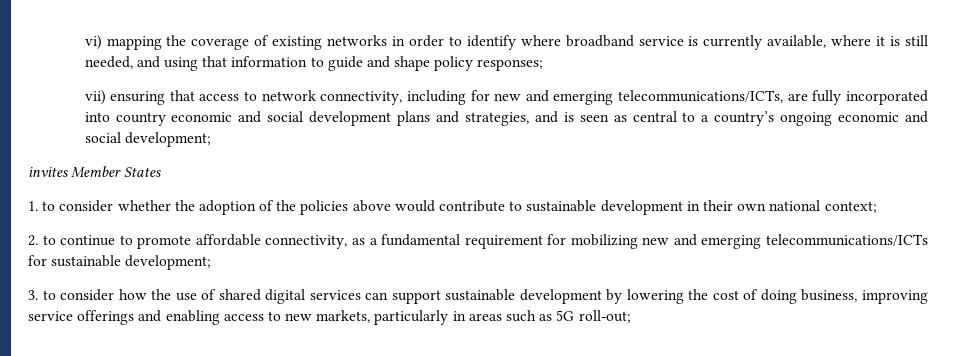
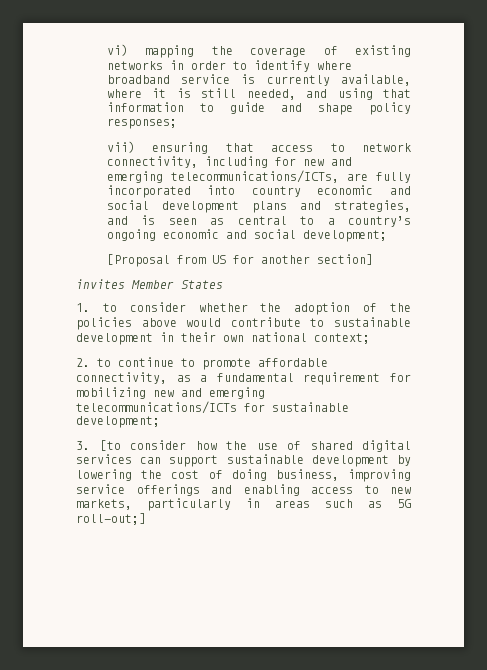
+ [Proposal from US for another section]
- 3. to consider how the use of shared digital services can support sustainable development by lowering the cost of doing business, improving service offerings and enabling access to new markets, particularly in areas such as 5G roll-out;
+ 3. [to consider how the use of shared digital services can support sustainable development by lowering the cost of doing business, improving service offerings and enabling access to new markets, particularly in areas such as 5G roll-out;]

